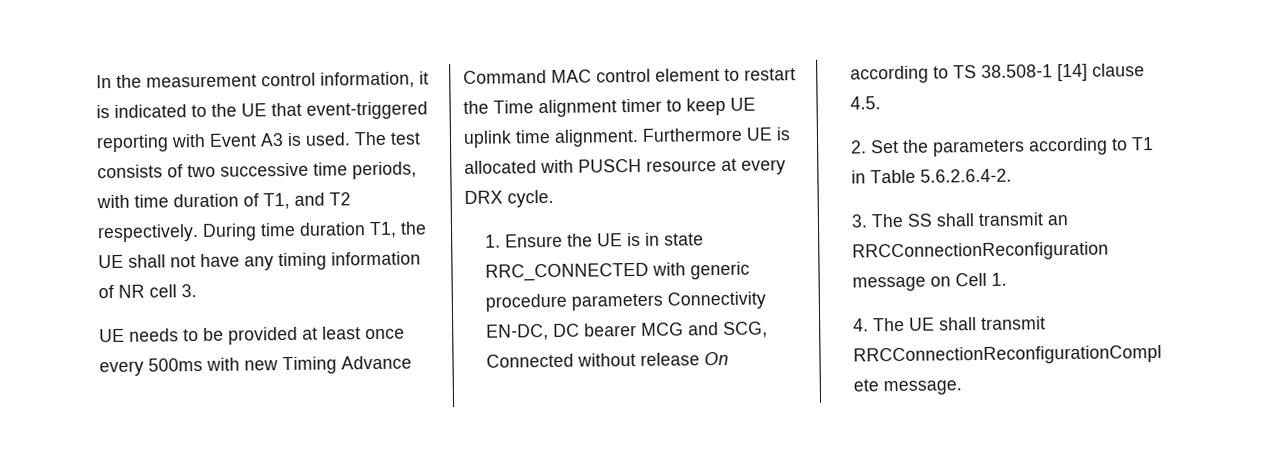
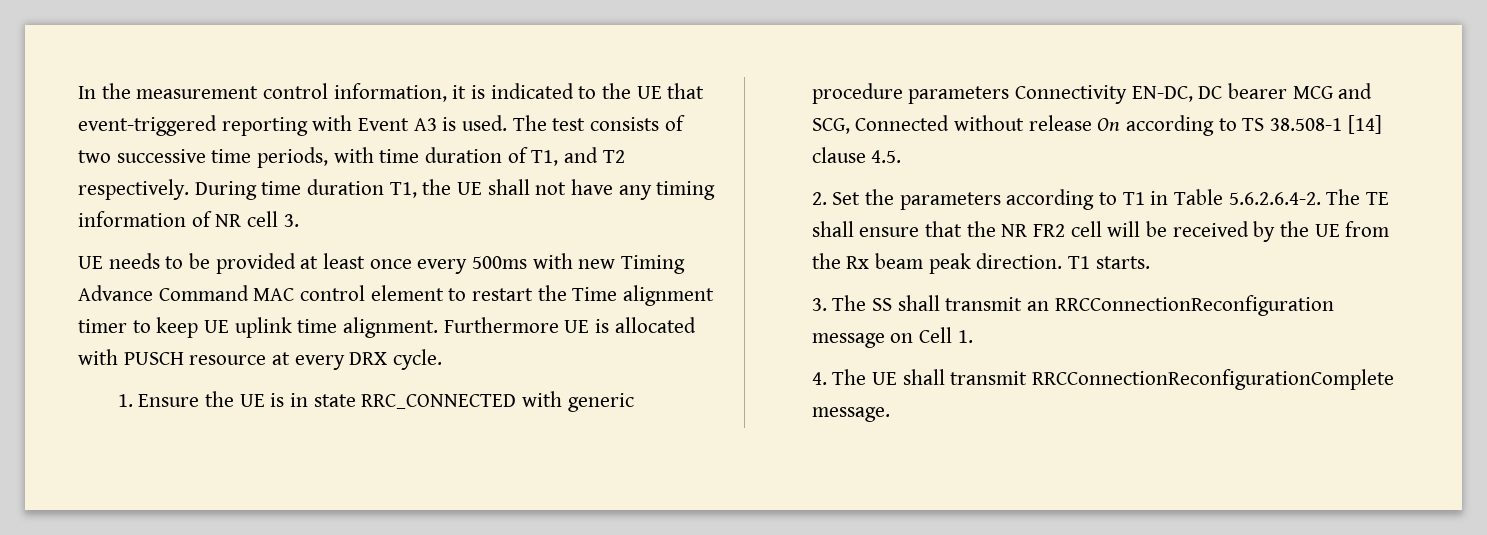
- 2. Set the parameters according to T1 in Table 5.6.2.6.4-2.
+ 2. Set the parameters according to T1 in Table 5.6.2.6.4-2. The TE shall ensure that the NR FR2 cell will be received by the UE from the Rx beam peak direction. T1 starts.

